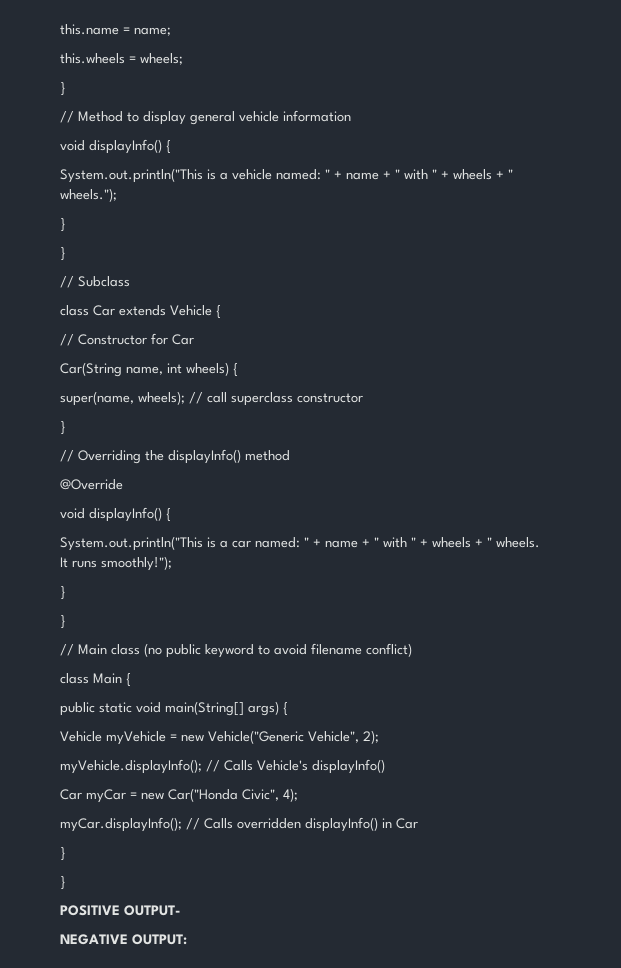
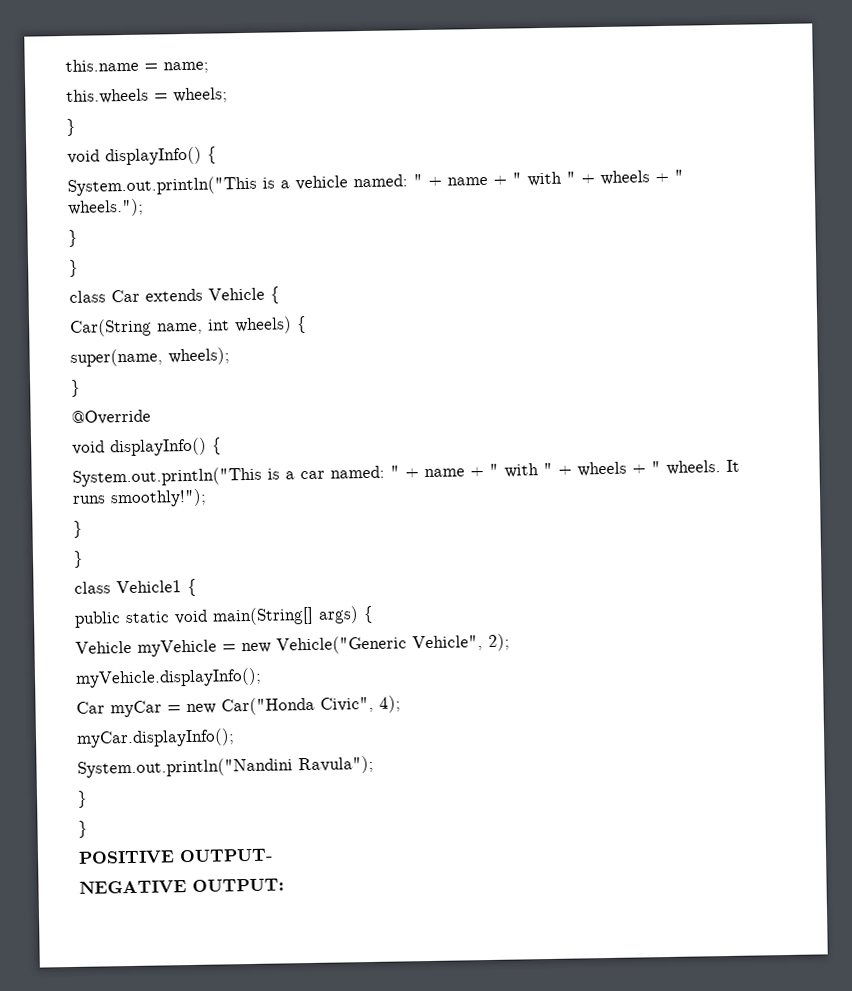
- // Method to display general vehicle information
- // Subclass
- // Constructor for Car
- super(name, wheels); // call superclass constructor
+ super(name, wheels);
  }
- // Overriding the displayInfo() method
- // Main class (no public keyword to avoid filename conflict)
- class Main {
+ class Vehicle1 {
- myVehicle.displayInfo(); // Calls Vehicle's displayInfo()
+ myVehicle.displayInfo();
- myCar.displayInfo(); // Calls overridden displayInfo() in Car
+ myCar.displayInfo();
+ System.out.println("Nandini Ravula");

